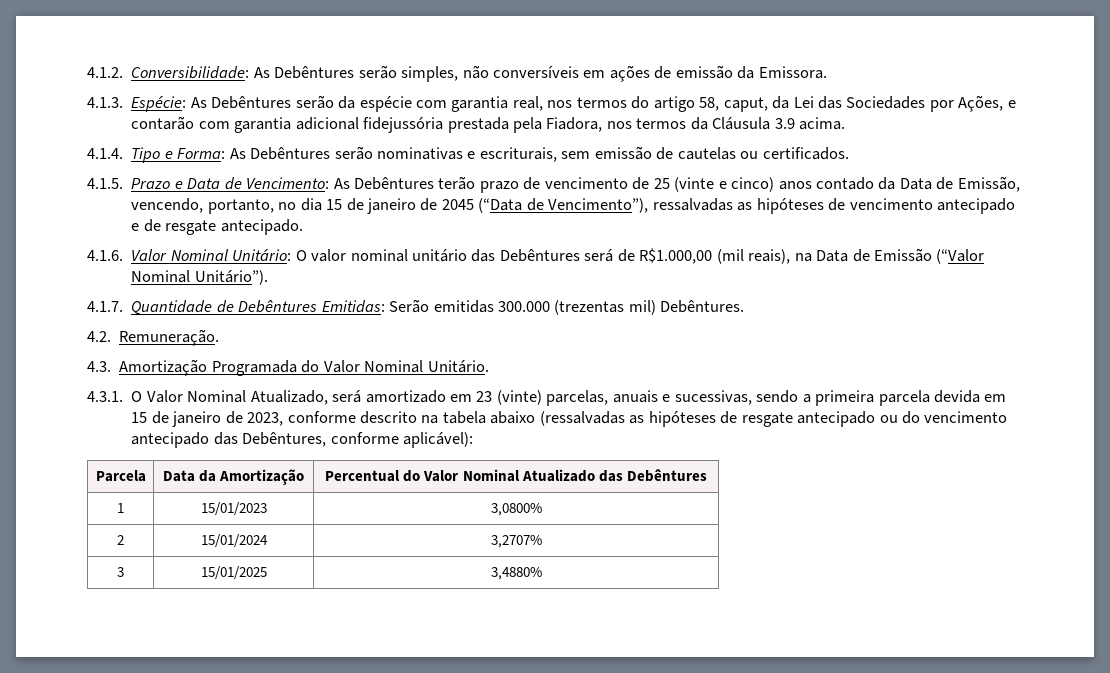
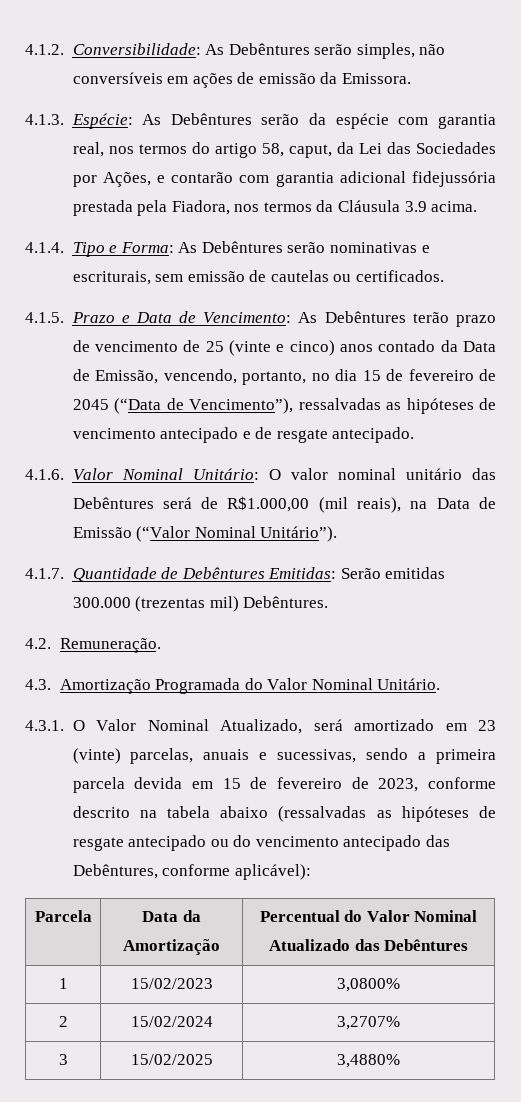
- 4.1.5. Prazo e Data de Vencimento: As Debêntures terão prazo de vencimento de 25 (vinte e cinco) anos contado da Data de Emissão, vencendo, portanto, no dia 15 de janeiro de 2045 (“Data de Vencimento”), ressalvadas as hipóteses de vencimento antecipado e de resgate antecipado.
+ 4.1.5. Prazo e Data de Vencimento: As Debêntures terão prazo de vencimento de 25 (vinte e cinco) anos contado da Data de Emissão, vencendo, portanto, no dia 15 de fevereiro de 2045 (“Data de Vencimento”), ressalvadas as hipóteses de vencimento antecipado e de resgate antecipado.
- 4.3.1. O Valor Nominal Atualizado, será amortizado em 23 (vinte) parcelas, anuais e sucessivas, sendo a primeira parcela devida em 15 de janeiro de 2023, conforme descrito na tabela abaixo (ressalvadas as hipóteses de resgate antecipado ou do vencimento antecipado das Debêntures, conforme aplicável):
+ 4.3.1. O Valor Nominal Atualizado, será amortizado em 23 (vinte) parcelas, anuais e sucessivas, sendo a primeira parcela devida em 15 de fevereiro de 2023, conforme descrito na tabela abaixo (ressalvadas as hipóteses de resgate antecipado ou do vencimento antecipado das Debêntures, conforme aplicável):
- 1 | 15/01/2023 | 3,0800%
+ 1 | 15/02/2023 | 3,0800%
- 2 | 15/01/2024 | 3,2707%
+ 2 | 15/02/2024 | 3,2707%
- 3 | 15/01/2025 | 3,4880%
+ 3 | 15/02/2025 | 3,4880%

